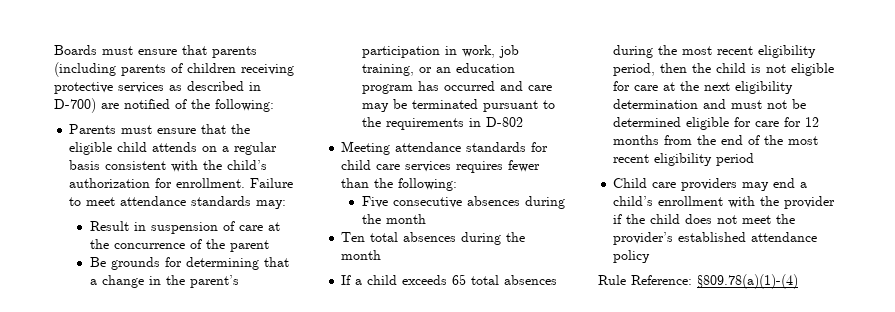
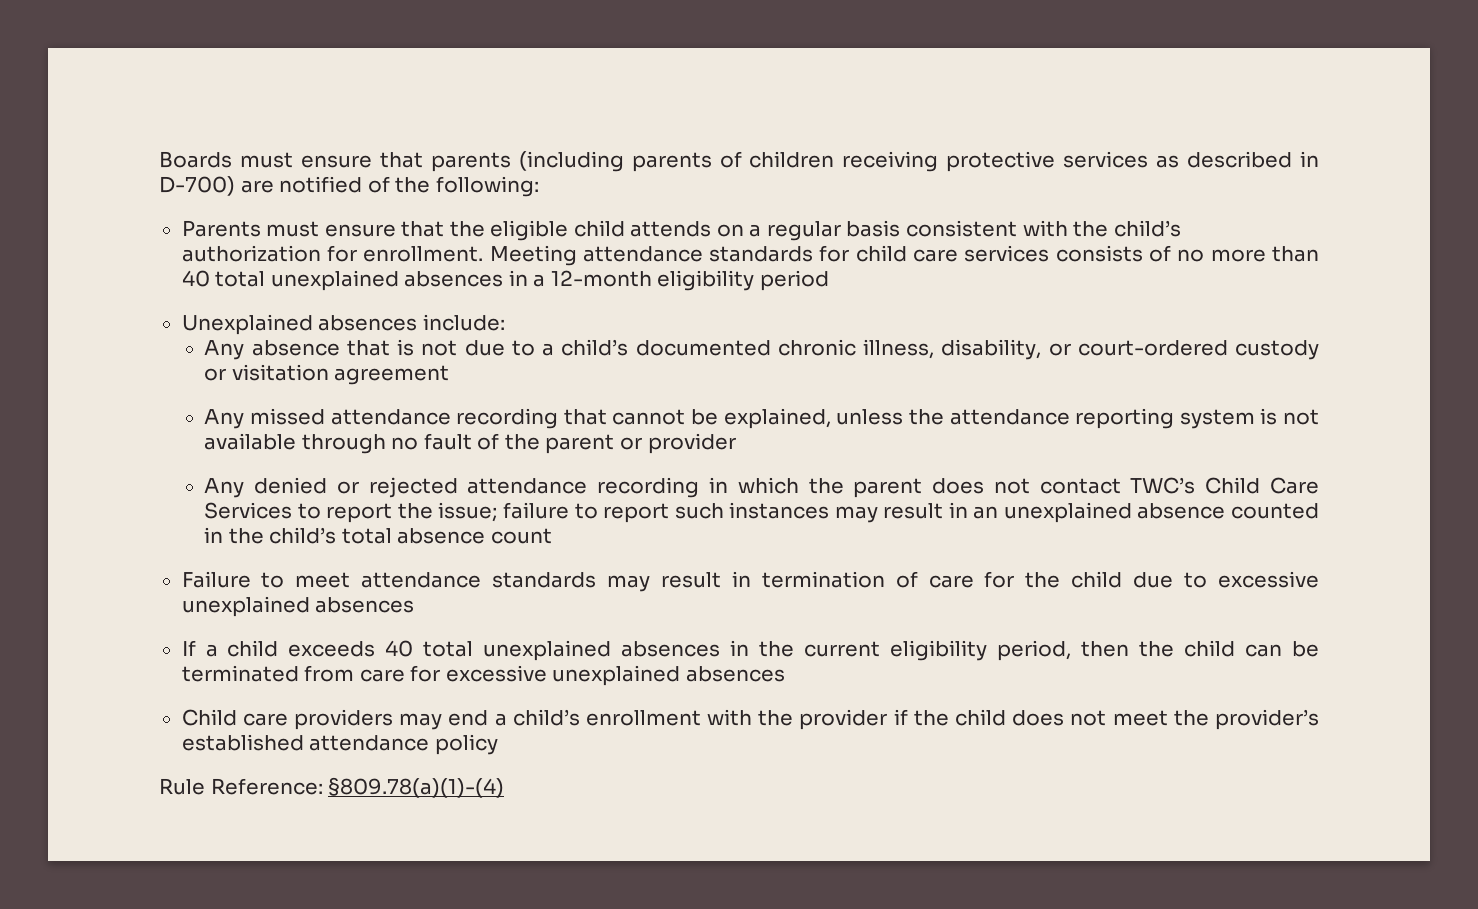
- Parents must ensure that the eligible child attends on a regular basis consistent with the child’s authorization for enrollment. Failure to meet attendance standards may:
- Result in suspension of care at the concurrence of the parent
- Be grounds for determining that a change in the parent’s participation in work, job training, or an education program has occurred and care may be terminated pursuant to the requirements in D-802
- Meeting attendance standards for child care services requires fewer than the following:
- Five consecutive absences during the month
- Ten total absences during the month
- If a child exceeds 65 total absences during the most recent eligibility period, then the child is not eligible for care at the next eligibility determination and must not be determined eligible for care for 12 months from the end of the most recent eligibility period
+ Parents must ensure that the eligible child attends on a regular basis consistent with the child’s authorization for enrollment. Meeting attendance standards for child care services consists of no more than 40 total unexplained absences in a 12-month eligibility period
+ Unexplained absences include:
+ Any absence that is not due to a child’s documented chronic illness, disability, or court-ordered custody or visitation agreement
+ Any missed attendance recording that cannot be explained, unless the attendance reporting system is not available through no fault of the parent or provider
+ Any denied or rejected attendance recording in which the parent does not contact TWC’s Child Care Services to report the issue; failure to report such instances may result in an unexplained absence counted in the child’s total absence count
+ Failure to meet attendance standards may result in termination of care for the child due to excessive unexplained absences
+ If a child exceeds 40 total unexplained absences in the current eligibility period, then the child can be terminated from care for excessive unexplained absences

